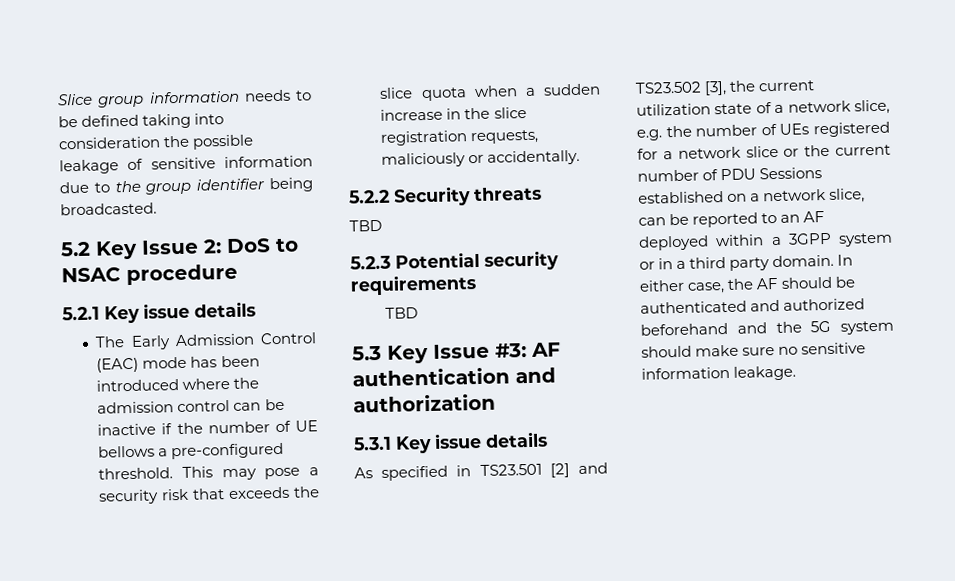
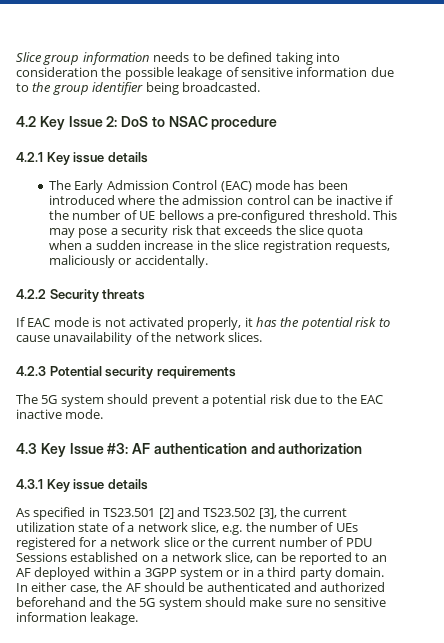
- 5.2 Key Issue 2: DoS to NSAC procedure
+ 4.2 Key Issue 2: DoS to NSAC procedure
- 5.2.1 Key issue details
+ 4.2.1 Key issue details
- 5.2.2 Security threats
- TBD
- 5.2.3 Potential security requirements
- TBD
- 5.3 Key Issue #3: AF authentication and authorization
+ 4.2.2 Security threats
+ If EAC mode is not activated properly, it has the potential risk to cause unavailability of the network slices.
+ 4.2.3 Potential security requirements
+ The 5G system should prevent a potential risk due to the EAC inactive mode.
+ 4.3 Key Issue #3: AF authentication and authorization
- 5.3.1 Key issue details
+ 4.3.1 Key issue details

